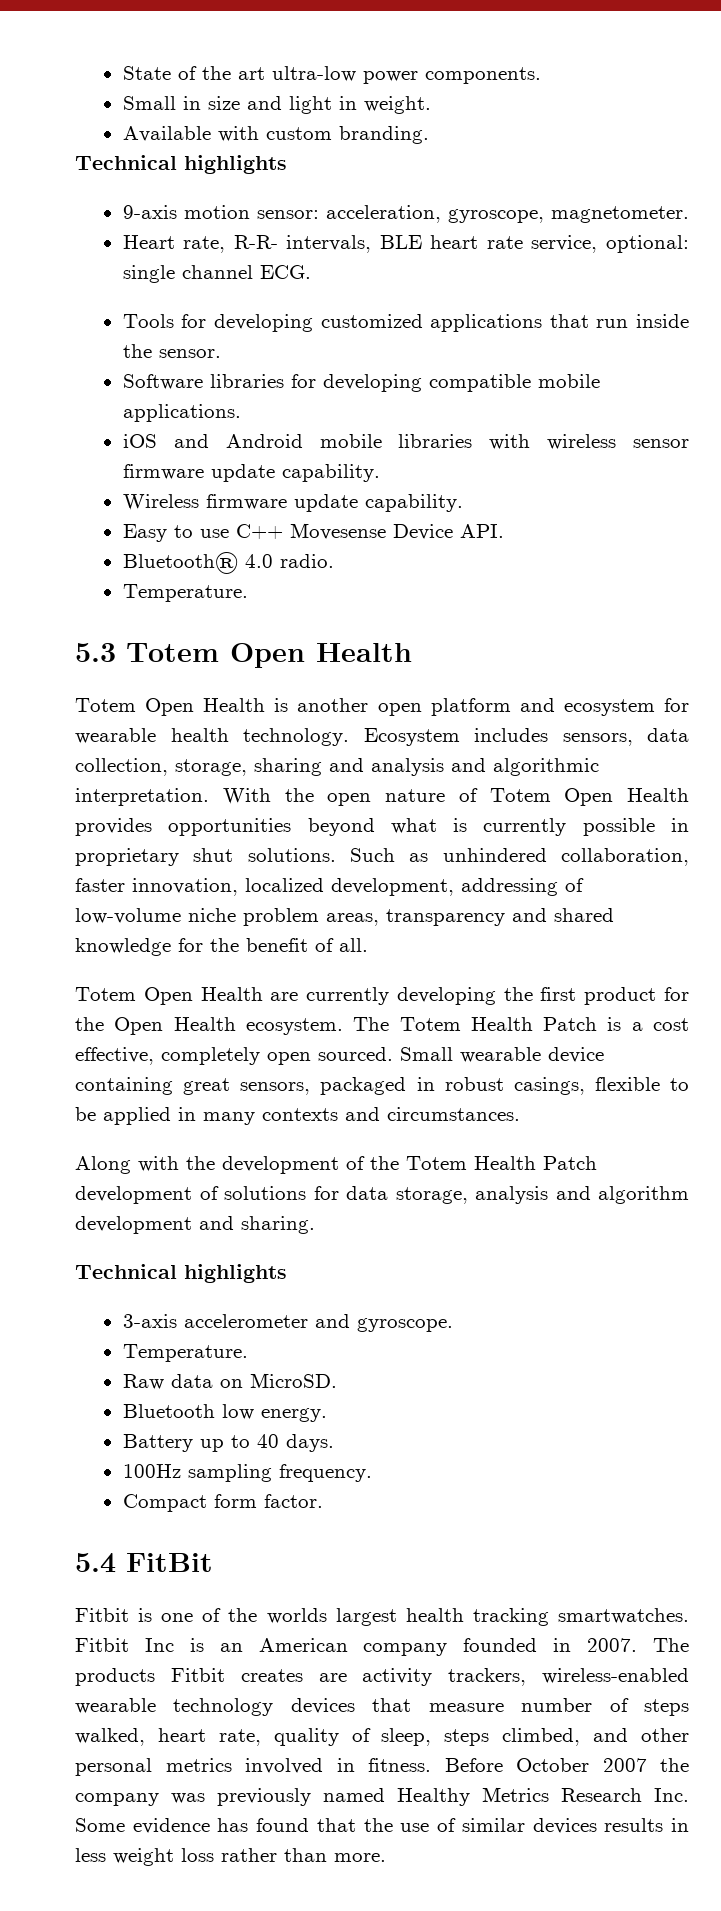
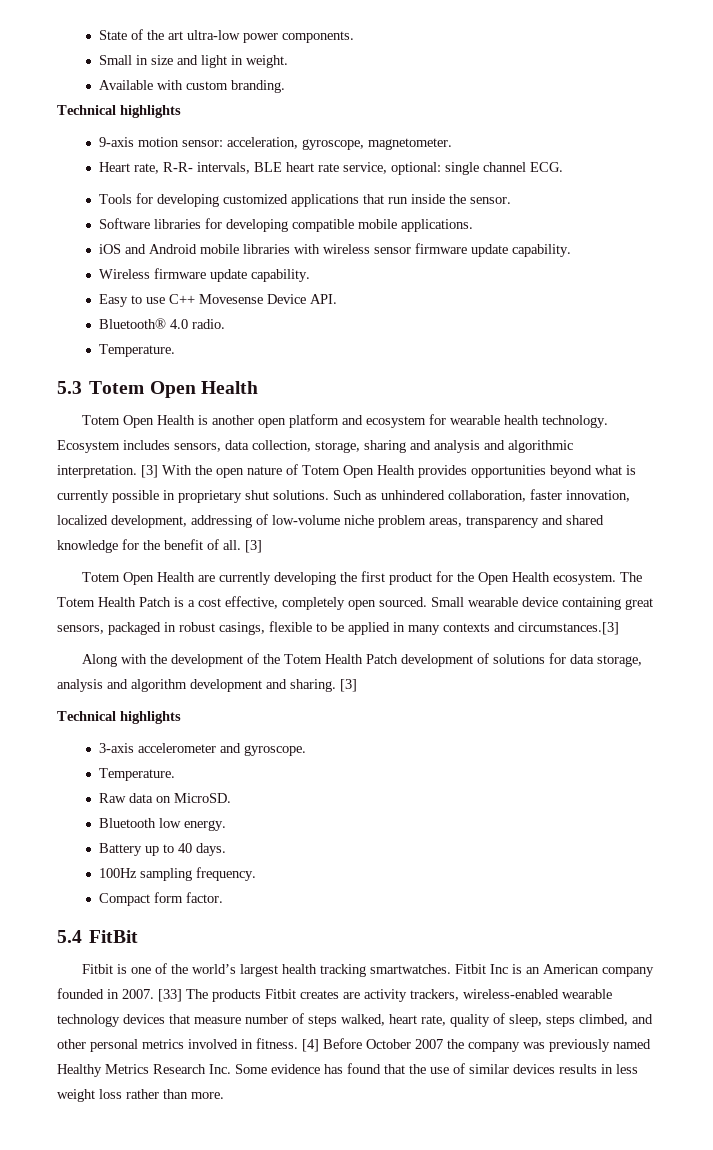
- With the open nature of Totem Open Health provides opportunities beyond what is currently possible in proprietary shut solutions.
+ [3] With the open nature of Totem Open Health provides opportunities beyond what is currently possible in proprietary shut solutions.
- Such as unhindered collaboration, faster innovation, localized development, addressing of low-volume niche problem areas, transparency and shared knowledge for the benefit of all.
+ Such as unhindered collaboration, faster innovation, localized development, addressing of low-volume niche problem areas, transparency and shared knowledge for the benefit of all. [3]
- Small wearable device containing great sensors, packaged in robust casings, flexible to be applied in many contexts and circumstances.
+ Small wearable device containing great sensors, packaged in robust casings, flexible to be applied in many contexts and circumstances.[3]
- Along with the development of the Totem Health Patch development of solutions for data storage, analysis and algorithm development and sharing.
+ Along with the development of the Totem Health Patch development of solutions for data storage, analysis and algorithm development and sharing. [3]
- Fitbit is one of the worlds largest health tracking smartwatches.
+ Fitbit is one of the world’s largest health tracking smartwatches.
- The products Fitbit creates are activity trackers, wireless-enabled wearable technology devices that measure number of steps walked, heart rate, quality of sleep, steps climbed, and other personal metrics involved in fitness.
+ [33] The products Fitbit creates are activity trackers, wireless-enabled wearable technology devices that measure number of steps walked, heart rate, quality of sleep, steps climbed, and other personal metrics involved in fitness.
- Before October 2007 the company was previously named Healthy Metrics Research Inc. Some evidence has found that the use of similar devices results in less weight loss rather than more.
+ [4] Before October 2007 the company was previously named Healthy Metrics Research Inc. Some evidence has found that the use of similar devices results in less weight loss rather than more.

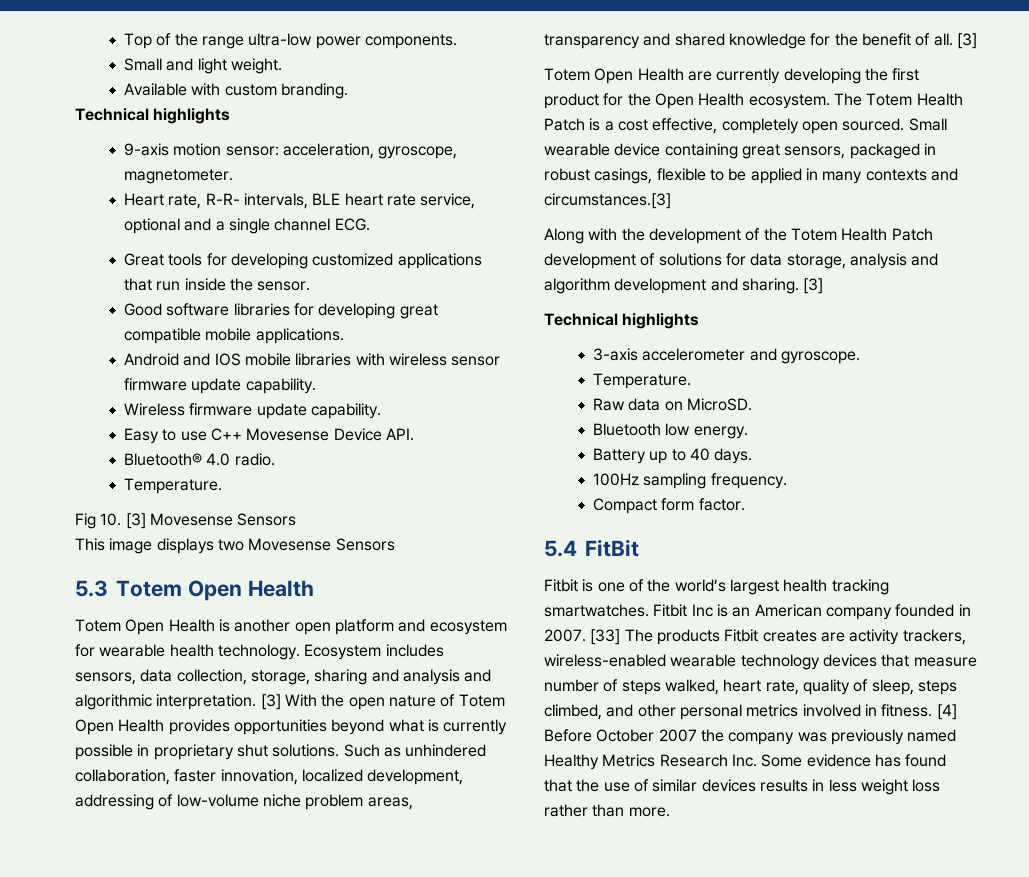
- State of the art ultra-low power components.
+ Top of the range ultra-low power components.
- Small in size and light in weight.
+ Small and light weight.
- Heart rate, R-R- intervals, BLE heart rate service, optional: single channel ECG.
+ Heart rate, R-R- intervals, BLE heart rate service, optional and a single channel ECG.
- Tools for developing customized applications that run inside the sensor.
+ Great tools for developing customized applications that run inside the sensor.
- Software libraries for developing compatible mobile applications.
+ Good software libraries for developing great compatible mobile applications.
- iOS and Android mobile libraries with wireless sensor firmware update capability.
+ Android and IOS mobile libraries with wireless sensor firmware update capability.
+ Fig 10. [3] Movesense Sensors
+ This image displays two Movesense Sensors

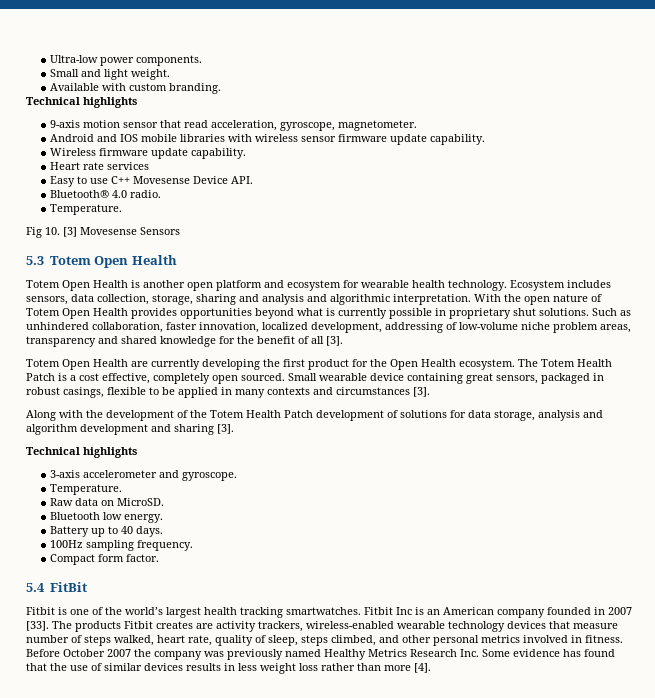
- Top of the range ultra-low power components.
+ Ultra-low power components.
- 9-axis motion sensor: acceleration, gyroscope, magnetometer.
+ 9-axis motion sensor that read acceleration, gyroscope, magnetometer.
- Heart rate, R-R- intervals, BLE heart rate service, optional and a single channel ECG.
- Great tools for developing customized applications that run inside the sensor.
- Good software libraries for developing great compatible mobile applications.
+ Heart rate services
- This image displays two Movesense Sensors
- [3] With the open nature of Totem Open Health provides opportunities beyond what is currently possible in proprietary shut solutions.
+ With the open nature of Totem Open Health provides opportunities beyond what is currently possible in proprietary shut solutions.
- Such as unhindered collaboration, faster innovation, localized development, addressing of low-volume niche problem areas, transparency and shared knowledge for the benefit of all. [3]
+ Such as unhindered collaboration, faster innovation, localized development, addressing of low-volume niche problem areas, transparency and shared knowledge for the benefit of all [3].
- Small wearable device containing great sensors, packaged in robust casings, flexible to be applied in many contexts and circumstances.[3]
+ Small wearable device containing great sensors, packaged in robust casings, flexible to be applied in many contexts and circumstances [3].
- Along with the development of the Totem Health Patch development of solutions for data storage, analysis and algorithm development and sharing. [3]
+ Along with the development of the Totem Health Patch development of solutions for data storage, analysis and algorithm development and sharing [3].
- Fitbit Inc is an American company founded in 2007. [33] The products Fitbit creates are activity trackers, wireless-enabled wearable technology devices that measure number of steps walked, heart rate, quality of sleep, steps climbed, and other personal metrics involved in fitness.
+ Fitbit Inc is an American company founded in 2007 [33]. The products Fitbit creates are activity trackers, wireless-enabled wearable technology devices that measure number of steps walked, heart rate, quality of sleep, steps climbed, and other personal metrics involved in fitness.
- [4] Before October 2007 the company was previously named Healthy Metrics Research Inc. Some evidence has found that the use of similar devices results in less weight loss rather than more.
+ Before October 2007 the company was previously named Healthy Metrics Research Inc. Some evidence has found that the use of similar devices results in less weight loss rather than more [4].

